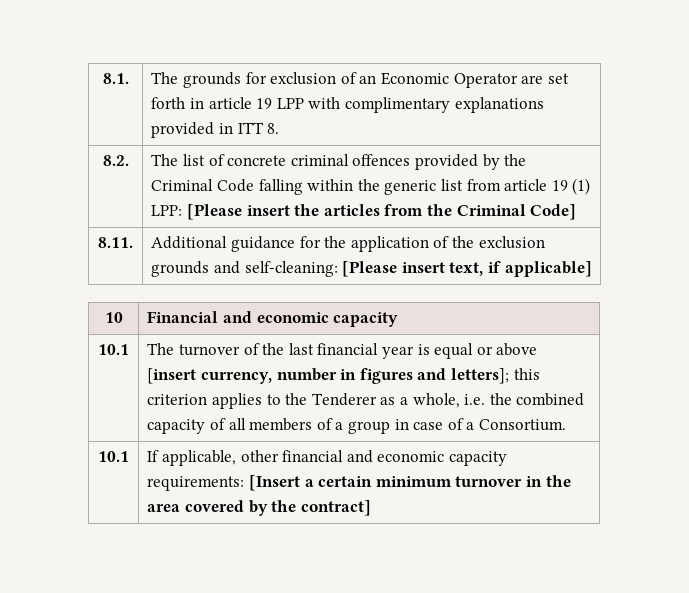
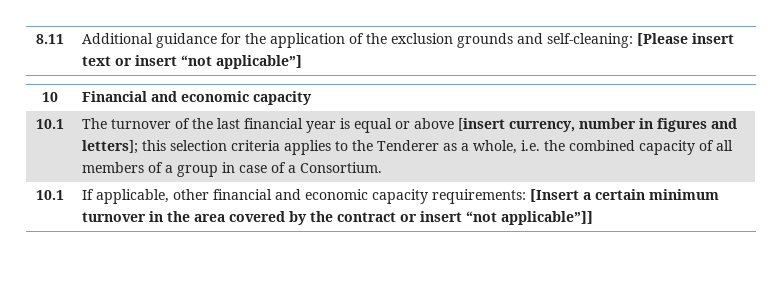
- 8.1. | The grounds for exclusion of an Economic Operator are set forth in article 19 LPP with complimentary explanations provided in ITT 8.
- 8.2. | The list of concrete criminal offences provided by the Criminal Code falling within the generic list from article 19 (1) LPP: [Please insert the articles from the Criminal Code]
- 8.11. | Additional guidance for the application of the exclusion grounds and self-cleaning: [Please insert text, if applicable]
+ 8.11 | Additional guidance for the application of the exclusion grounds and self-cleaning: [Please insert text or insert “not applicable”]
- The turnover of the last financial year is equal or above [insert currency, number in figures and letters]; this criterion applies to the Tenderer as a whole, i.e. the combined capacity of all members of a group in case of a Consortium.
+ The turnover of the last financial year is equal or above [insert currency, number in figures and letters]; this selection criteria applies to the Tenderer as a whole, i.e. the combined capacity of all members of a group in case of a Consortium.
- 10.1 | If applicable, other financial and economic capacity requirements: [Insert a certain minimum turnover in the area covered by the contract]
+ 10.1 | If applicable, other financial and economic capacity requirements: [Insert a certain minimum turnover in the area covered by the contract or insert “not applicable”]]

